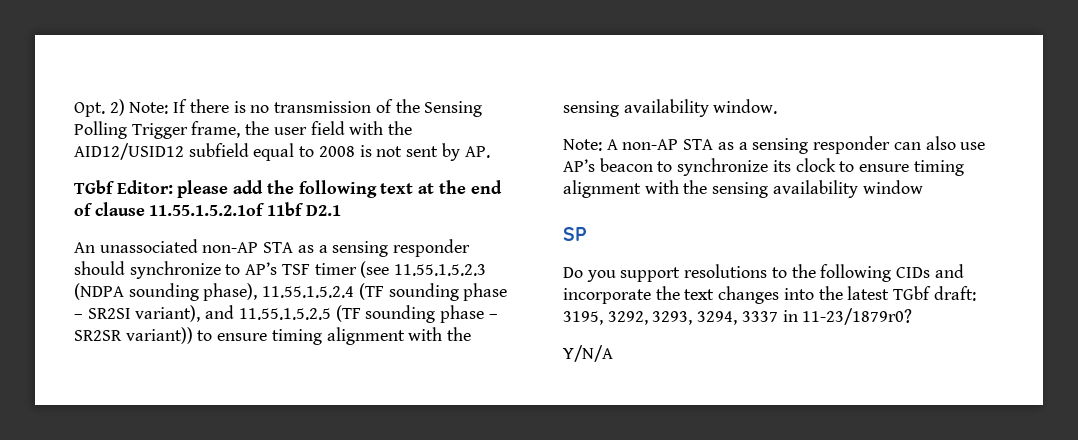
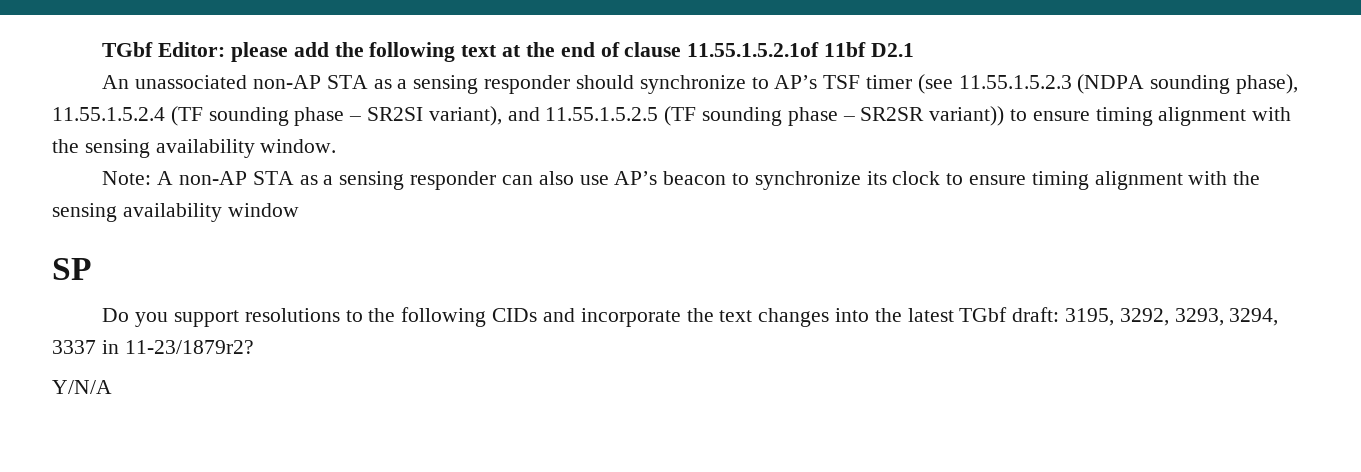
- Opt. 2) Note: If there is no transmission of the Sensing Polling Trigger frame, the user field with the AID12/USID12 subfield equal to 2008 is not sent by AP.
- Do you support resolutions to the following CIDs and incorporate the text changes into the latest TGbf draft: 3195, 3292, 3293, 3294, 3337 in 11-23/1879r0?
+ Do you support resolutions to the following CIDs and incorporate the text changes into the latest TGbf draft: 3195, 3292, 3293, 3294, 3337 in 11-23/1879r2?

